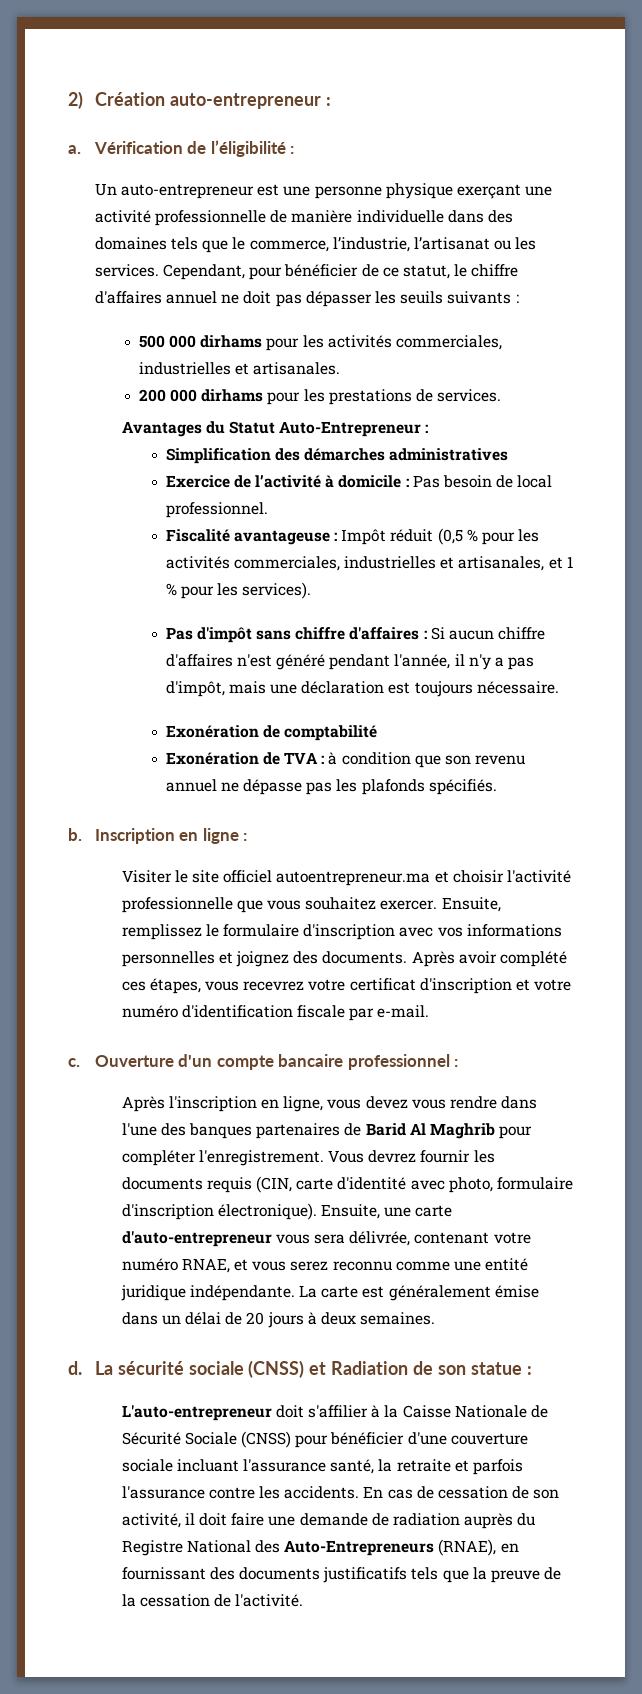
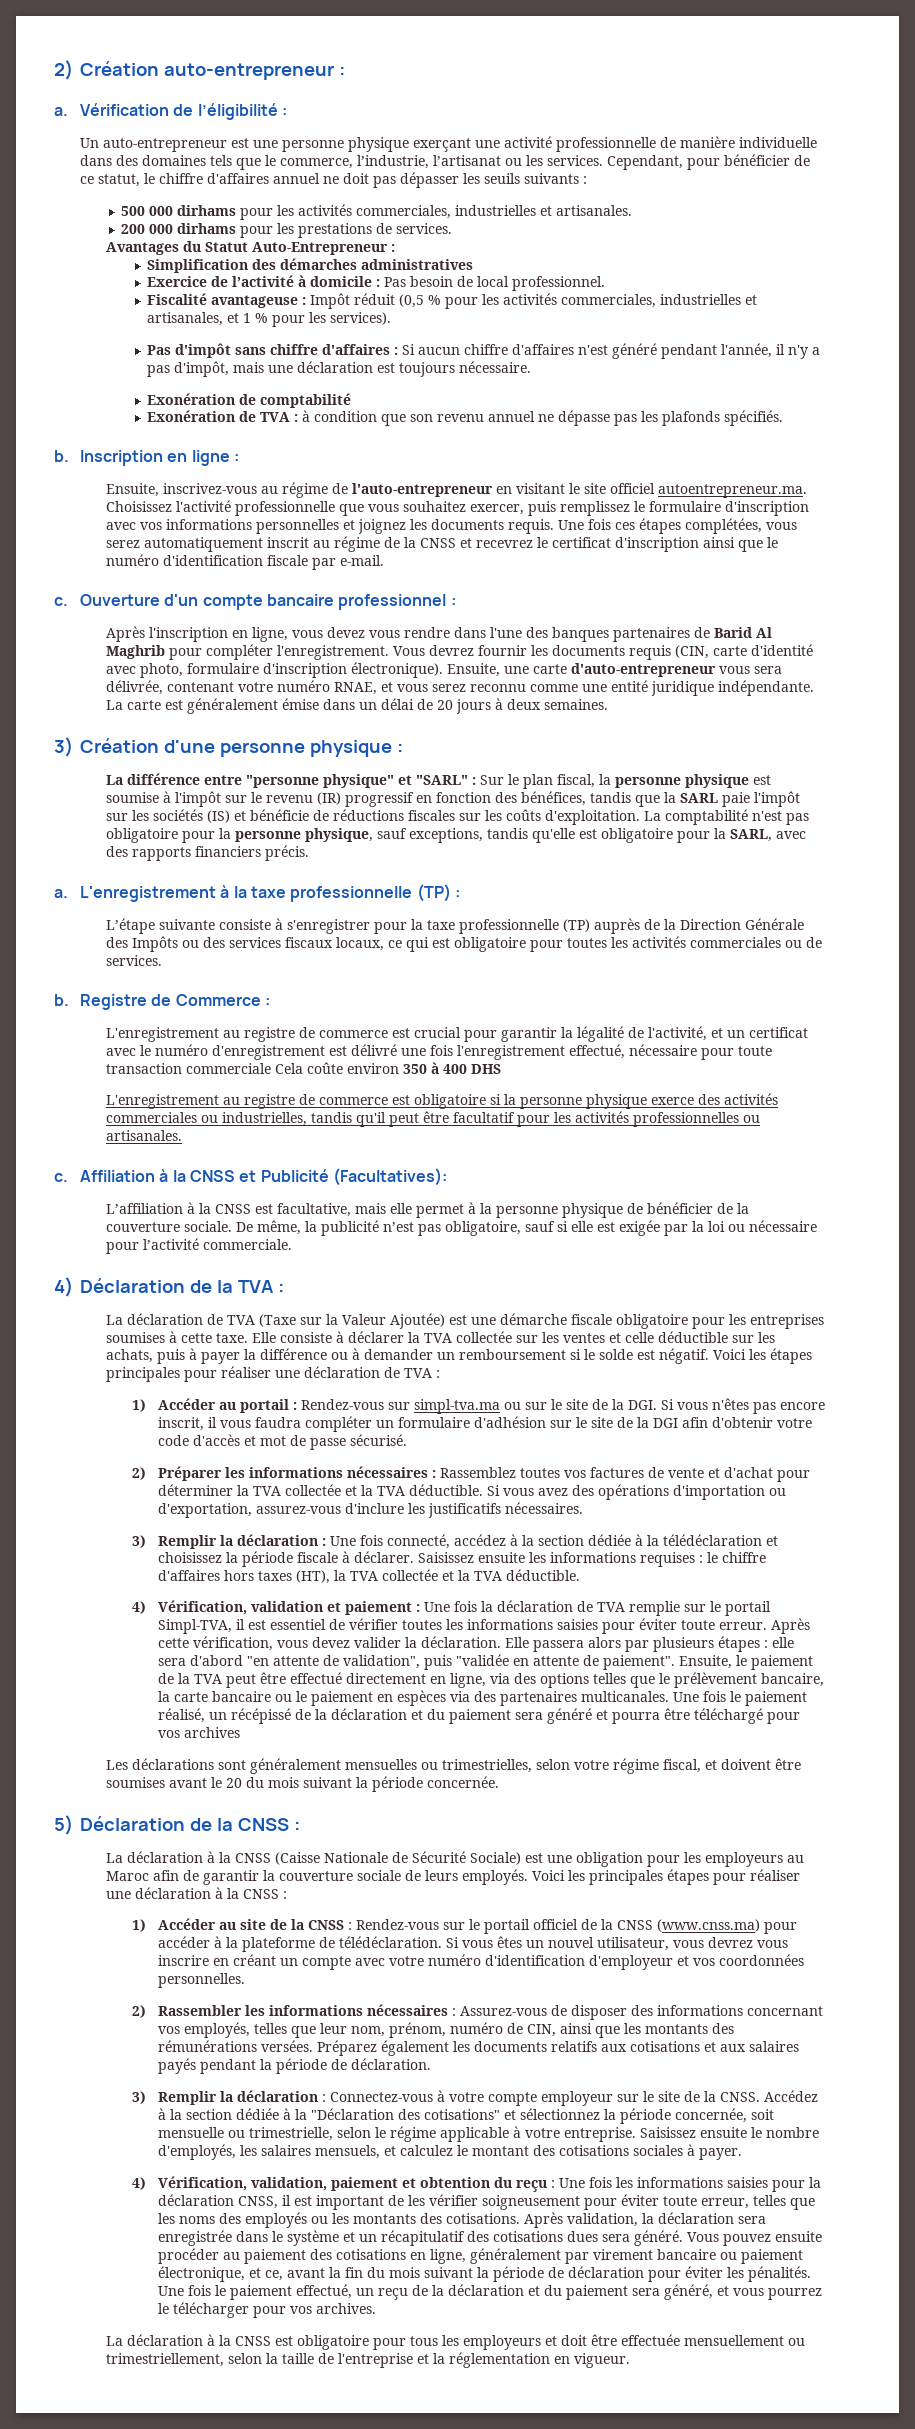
- Visiter le site officiel autoentrepreneur.ma et choisir l'activité professionnelle que vous souhaitez exercer. Ensuite, remplissez le formulaire d'inscription avec vos informations personnelles et joignez des documents. Après avoir complété ces étapes, vous recevrez votre certificat d'inscription et votre numéro d'identification fiscale par e-mail.
+ Ensuite, inscrivez-vous au régime de l'auto-entrepreneur en visitant le site officiel autoentrepreneur.ma. Choisissez l'activité professionnelle que vous souhaitez exercer, puis remplissez le formulaire d'inscription avec vos informations personnelles et joignez les documents requis. Une fois ces étapes complétées, vous serez automatiquement inscrit au régime de la CNSS et recevrez le certificat d'inscription ainsi que le numéro d'identification fiscale par e-mail.
- d. La sécurité sociale (CNSS) et Radiation de son statue :
- L'auto-entrepreneur doit s'affilier à la Caisse Nationale de Sécurité Sociale (CNSS) pour bénéficier d'une couverture sociale incluant l'assurance santé, la retraite et parfois l'assurance contre les accidents. En cas de cessation de son activité, il doit faire une demande de radiation auprès du Registre National des Auto-Entrepreneurs (RNAE), en fournissant des documents justificatifs tels que la preuve de la cessation de l'activité.
+ 3) Création d'une personne physique :
+ La différence entre "personne physique" et "SARL" : Sur le plan fiscal, la personne physique est soumise à l'impôt sur le revenu (IR) progressif en fonction des bénéfices, tandis que la SARL paie l'impôt sur les sociétés (IS) et bénéficie de réductions fiscales sur les coûts d'exploitation. La comptabilité n'est pas obligatoire pour la personne physique, sauf exceptions, tandis qu'elle est obligatoire pour la SARL, avec des rapports financiers précis.
+ a. L'enregistrement à la taxe professionnelle (TP) :
+ L’étape suivante consiste à s'enregistrer pour la taxe professionnelle (TP) auprès de la Direction Générale des Impôts ou des services fiscaux locaux, ce qui est obligatoire pour toutes les activités commerciales ou de services.
+ b. Registre de Commerce :
+ L'enregistrement au registre de commerce est crucial pour garantir la légalité de l'activité, et un certificat avec le numéro d'enregistrement est délivré une fois l'enregistrement effectué, nécessaire pour toute transaction commerciale Cela coûte environ 350 à 400 DHS
+ L'enregistrement au registre de commerce est obligatoire si la personne physique exerce des activités commerciales ou industrielles, tandis qu'il peut être facultatif pour les activités professionnelles ou artisanales.
+ c. Affiliation à la CNSS et Publicité (Facultatives):
+ L’affiliation à la CNSS est facultative, mais elle permet à la personne physique de bénéficier de la couverture sociale. De même, la publicité n’est pas obligatoire, sauf si elle est exigée par la loi ou nécessaire pour l’activité commerciale.
+ 4) Déclaration de la TVA :
+ La déclaration de TVA (Taxe sur la Valeur Ajoutée) est une démarche fiscale obligatoire pour les entreprises soumises à cette taxe. Elle consiste à déclarer la TVA collectée sur les ventes et celle déductible sur les achats, puis à payer la différence ou à demander un remboursement si le solde est négatif. Voici les étapes principales pour réaliser une déclaration de TVA :
+ 1) Accéder au portail : Rendez-vous sur simpl-tva.ma ou sur le site de la DGI. Si vous n'êtes pas encore inscrit, il vous faudra compléter un formulaire d'adhésion sur le site de la DGI afin d'obtenir votre code d'accès et mot de passe sécurisé.
+ 2) Préparer les informations nécessaires : Rassemblez toutes vos factures de vente et d'achat pour déterminer la TVA collectée et la TVA déductible. Si vous avez des opérations d'importation ou d'exportation, assurez-vous d'inclure les justificatifs nécessaires.
+ 3) Remplir la déclaration : Une fois connecté, accédez à la section dédiée à la télédéclaration et choisissez la période fiscale à déclarer. Saisissez ensuite les informations requises : le chiffre d'affaires hors taxes (HT), la TVA collectée et la TVA déductible.
+ 4) Vérification, validation et paiement : Une fois la déclaration de TVA remplie sur le portail Simpl-TVA, il est essentiel de vérifier toutes les informations saisies pour éviter toute erreur. Après cette vérification, vous devez valider la déclaration. Elle passera alors par plusieurs étapes : elle sera d'abord "en attente de validation", puis "validée en attente de paiement". Ensuite, le paiement de la TVA peut être effectué directement en ligne, via des options telles que le prélèvement bancaire, la carte bancaire ou le paiement en espèces via des partenaires multicanales. Une fois le paiement réalisé, un récépissé de la déclaration et du paiement sera généré et pourra être téléchargé pour vos archives
+ Les déclarations sont généralement mensuelles ou trimestrielles, selon votre régime fiscal, et doivent être soumises avant le 20 du mois suivant la période concernée.
+ 5) Déclaration de la CNSS :
+ La déclaration à la CNSS (Caisse Nationale de Sécurité Sociale) est une obligation pour les employeurs au Maroc afin de garantir la couverture sociale de leurs employés. Voici les principales étapes pour réaliser une déclaration à la CNSS :
+ 1) Accéder au site de la CNSS : Rendez-vous sur le portail officiel de la CNSS (www.cnss.ma) pour accéder à la plateforme de télédéclaration. Si vous êtes un nouvel utilisateur, vous devrez vous inscrire en créant un compte avec votre numéro d'identification d'employeur et vos coordonnées personnelles.
+ 2) Rassembler les informations nécessaires : Assurez-vous de disposer des informations concernant vos employés, telles que leur nom, prénom, numéro de CIN, ainsi que les montants des rémunérations versées. Préparez également les documents relatifs aux cotisations et aux salaires payés pendant la période de déclaration.
+ 3) Remplir la déclaration : Connectez-vous à votre compte employeur sur le site de la CNSS. Accédez à la section dédiée à la "Déclaration des cotisations" et sélectionnez la période concernée, soit mensuelle ou trimestrielle, selon le régime applicable à votre entreprise. Saisissez ensuite le nombre d'employés, les salaires mensuels, et calculez le montant des cotisations sociales à payer.
+ 4) Vérification, validation, paiement et obtention du reçu : Une fois les informations saisies pour la déclaration CNSS, il est important de les vérifier soigneusement pour éviter toute erreur, telles que les noms des employés ou les montants des cotisations. Après validation, la déclaration sera enregistrée dans le système et un récapitulatif des cotisations dues sera généré. Vous pouvez ensuite procéder au paiement des cotisations en ligne, généralement par virement bancaire ou paiement électronique, et ce, avant la fin du mois suivant la période de déclaration pour éviter les pénalités. Une fois le paiement effectué, un reçu de la déclaration et du paiement sera généré, et vous pourrez le télécharger pour vos archives.
+ La déclaration à la CNSS est obligatoire pour tous les employeurs et doit être effectuée mensuellement ou trimestriellement, selon la taille de l'entreprise et la réglementation en vigueur.

